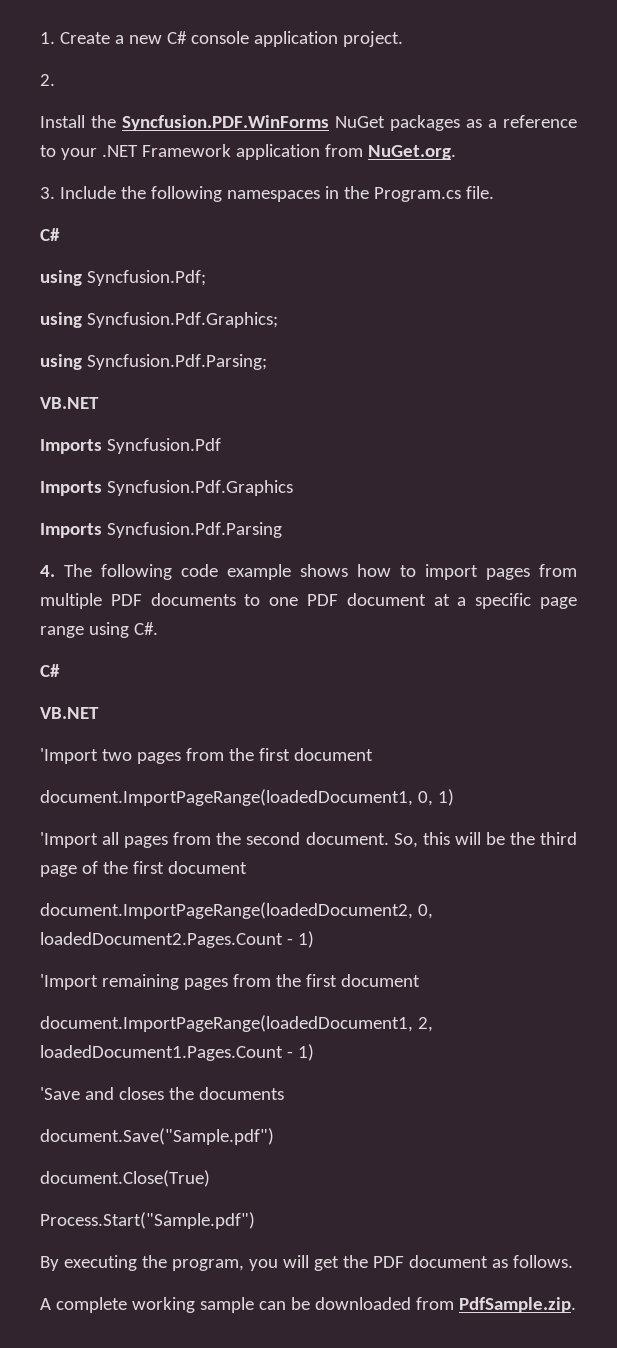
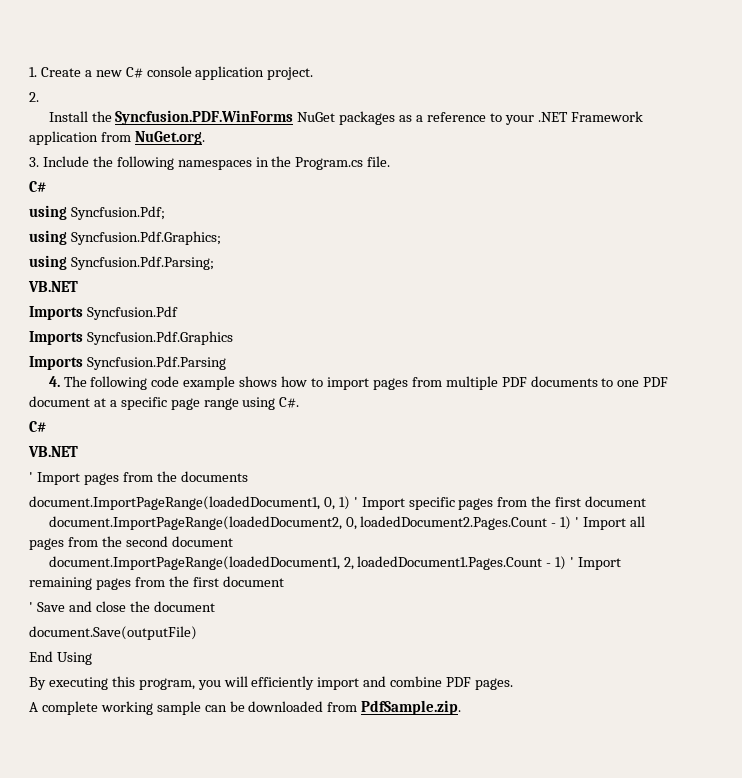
- 'Import two pages from the first document
+ ' Import pages from the documents
- document.ImportPageRange(loadedDocument1, 0, 1)
- 'Import all pages from the second document. So, this will be the third page of the first document
+ document.ImportPageRange(loadedDocument1, 0, 1) ' Import specific pages from the first document
- document.ImportPageRange(loadedDocument2, 0, loadedDocument2.Pages.Count - 1)
- 'Import remaining pages from the first document
+ document.ImportPageRange(loadedDocument2, 0, loadedDocument2.Pages.Count - 1) ' Import all pages from the second document
+ document.ImportPageRange(loadedDocument1, 2, loadedDocument1.Pages.Count - 1) ' Import remaining pages from the first document
- document.ImportPageRange(loadedDocument1, 2, loadedDocument1.Pages.Count - 1)
- 'Save and closes the documents
- document.Save("Sample.pdf")
- document.Close(True)
- Process.Start("Sample.pdf")
+ ' Save and close the document
+ document.Save(outputFile)
+ End Using
- By executing the program, you will get the PDF document as follows.
+ By executing this program, you will efficiently import and combine PDF pages.

